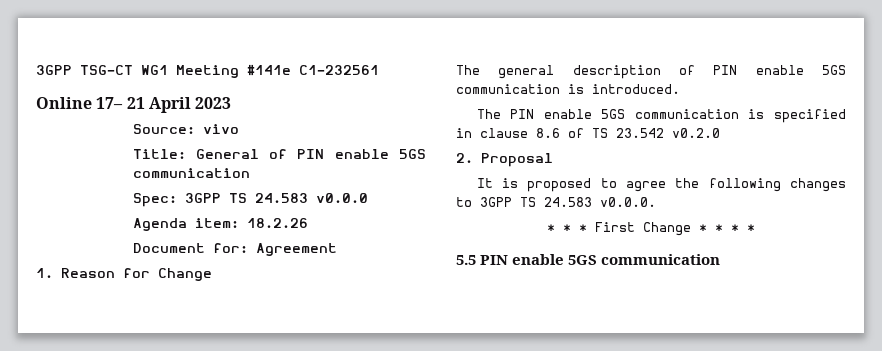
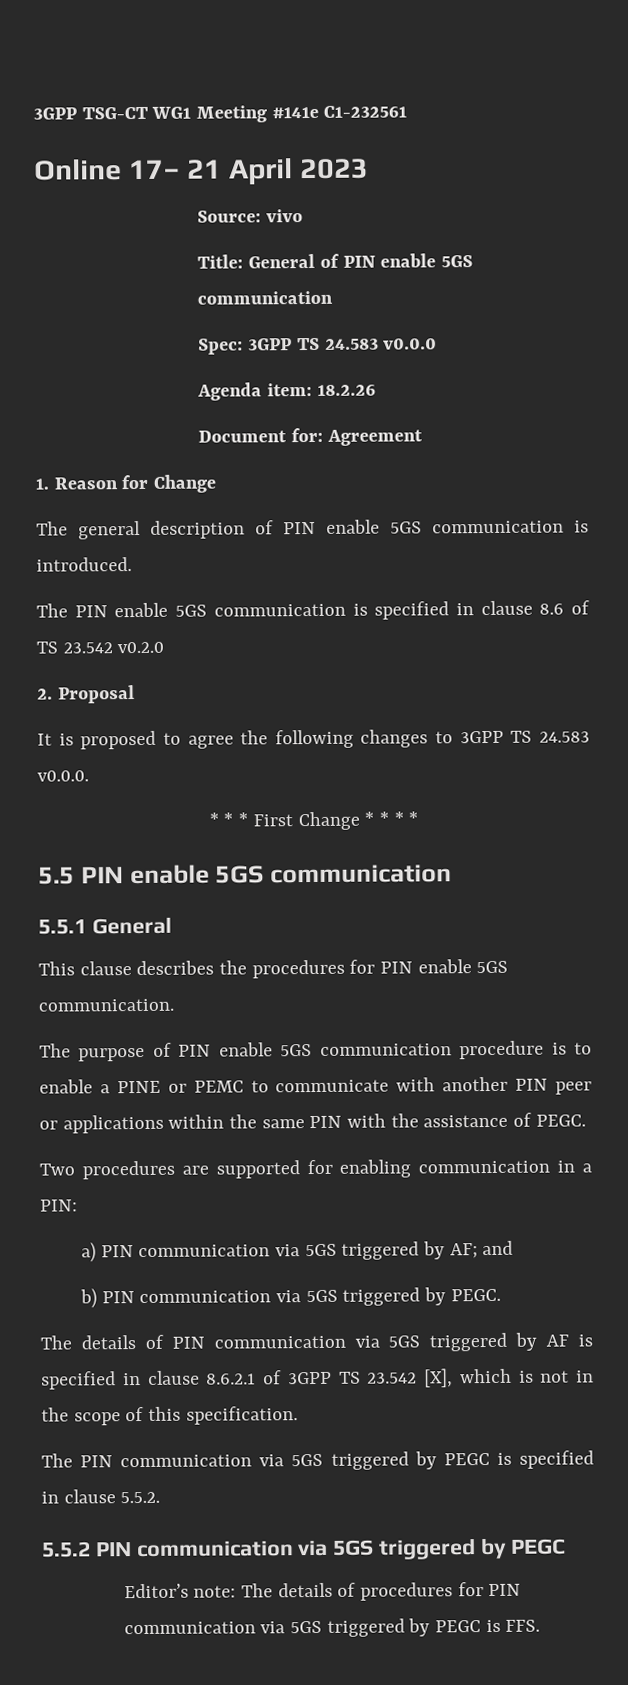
+ 5.5.1 General
+ This clause describes the procedures for PIN enable 5GS communication.
+ The purpose of PIN enable 5GS communication procedure is to enable a PINE or PEMC to communicate with another PIN peer or applications within the same PIN with the assistance of PEGC.
+ Two procedures are supported for enabling communication in a PIN:
+ a) PIN communication via 5GS triggered by AF; and
+ b) PIN communication via 5GS triggered by PEGC.
+ The details of PIN communication via 5GS triggered by AF is specified in clause 8.6.2.1 of 3GPP TS 23.542 [X], which is not in the scope of this specification.
+ The PIN communication via 5GS triggered by PEGC is specified in clause 5.5.2.
+ 5.5.2 PIN communication via 5GS triggered by PEGC
+ Editor’s note: The details of procedures for PIN communication via 5GS triggered by PEGC is FFS.

